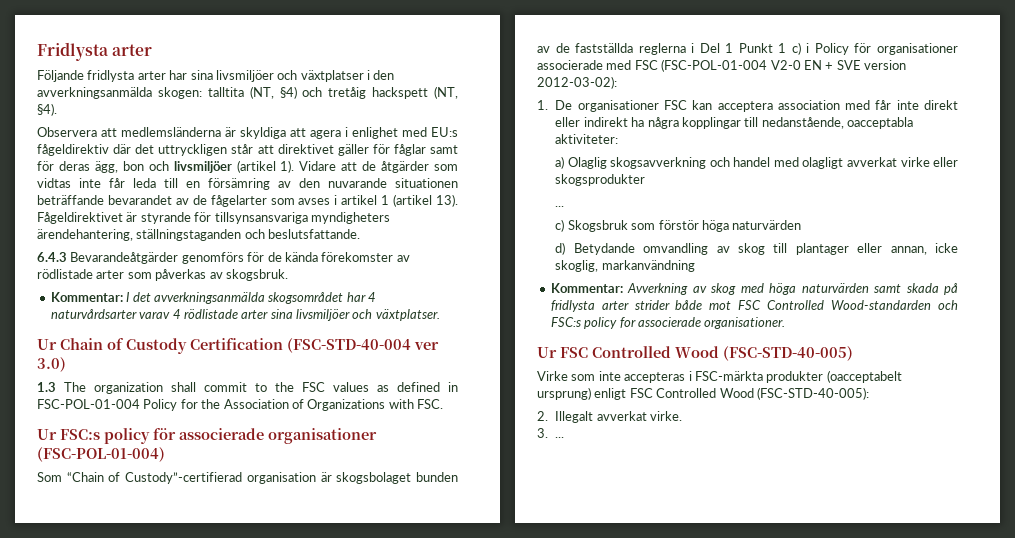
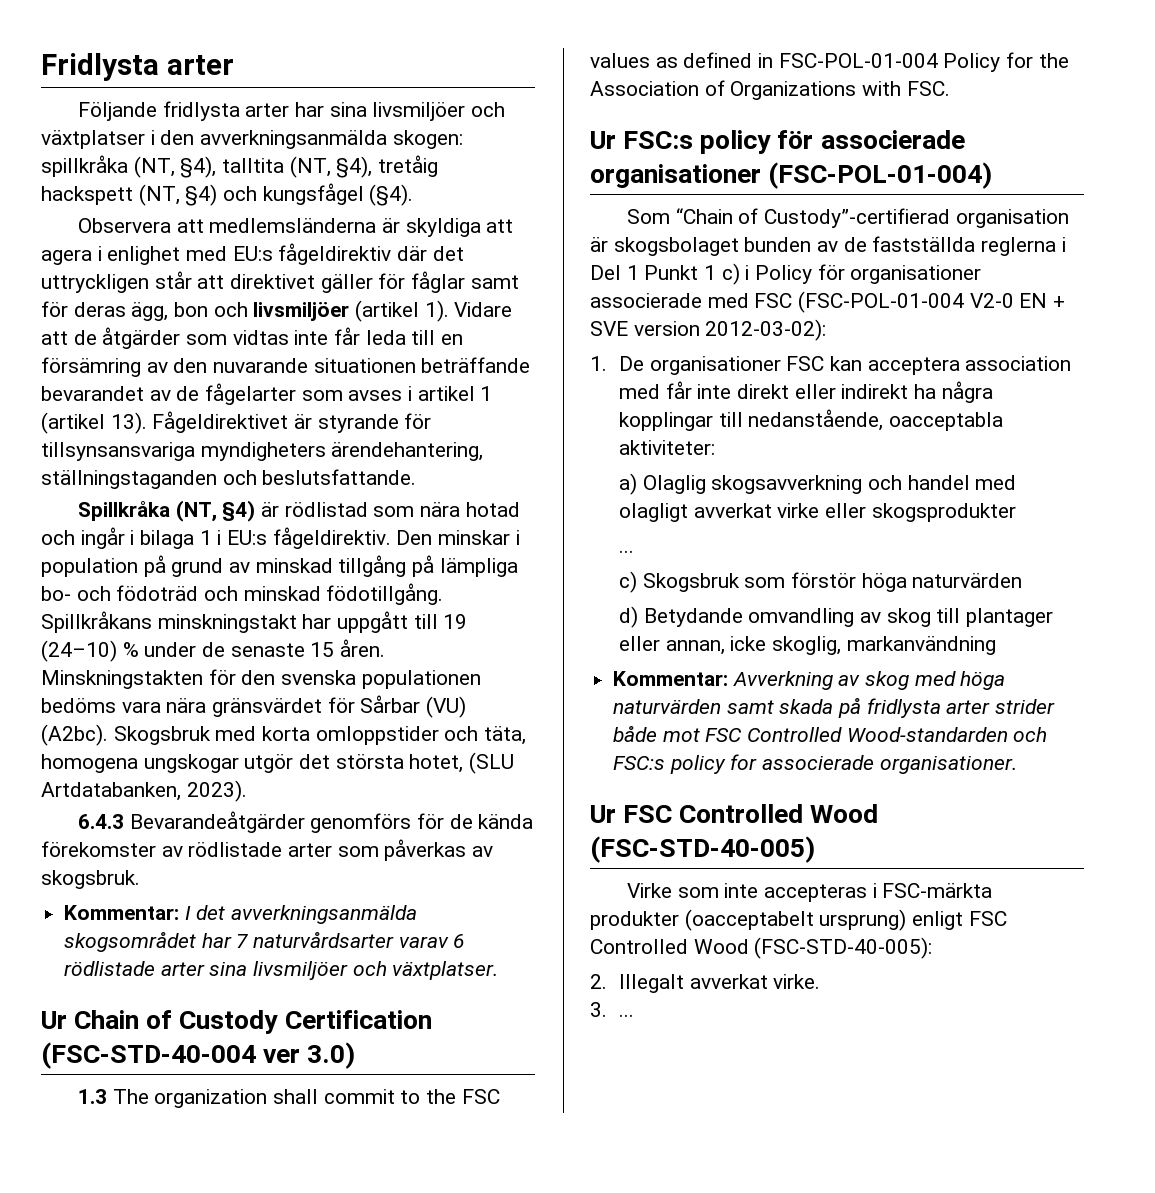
- Följande fridlysta arter har sina livsmiljöer och växtplatser i den avverkningsanmälda skogen: talltita (NT, §4) och tretåig hackspett (NT, §4).
+ Följande fridlysta arter har sina livsmiljöer och växtplatser i den avverkningsanmälda skogen: spillkråka (NT, §4), talltita (NT, §4), tretåig hackspett (NT, §4) och kungsfågel (§4).
+ Spillkråka (NT, §4) är rödlistad som nära hotad och ingår i bilaga 1 i EU:s fågeldirektiv. Den minskar i population på grund av minskad tillgång på lämpliga bo- och födoträd och minskad födotillgång. Spillkråkans minskningstakt har uppgått till 19 (24–10) % under de senaste 15 åren. Minskningstakten för den svenska populationen bedöms vara nära gränsvärdet för Sårbar (VU) (A2bc). Skogsbruk med korta omloppstider och täta, homogena ungskogar utgör det största hotet, (SLU Artdatabanken, 2023).
- Kommentar: I det avverkningsanmälda skogsområdet har 4 naturvårdsarter varav 4 rödlistade arter sina livsmiljöer och växtplatser.
+ Kommentar: I det avverkningsanmälda skogsområdet har 7 naturvårdsarter varav 6 rödlistade arter sina livsmiljöer och växtplatser.

